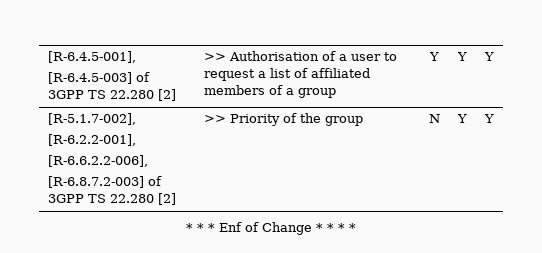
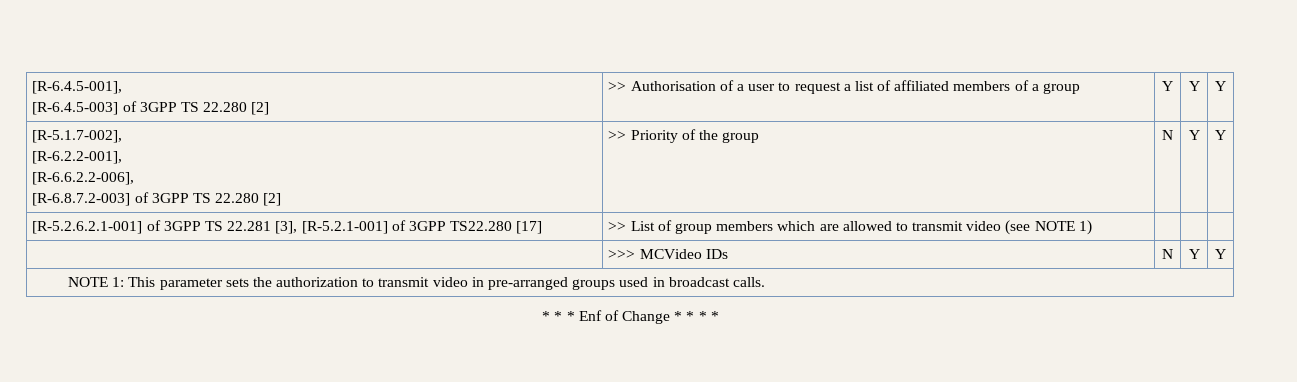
+ [R-5.2.6.2.1-001] of 3GPP TS 22.281 [3], [R-5.2.1-001] of 3GPP TS22.280 [17] | >> List of group members which are allowed to transmit video (see NOTE 1) | | |
+ | >>> MCVideo IDs | N | Y | Y
+ NOTE 1: This parameter sets the authorization to transmit video in pre-arranged groups used in broadcast calls.

